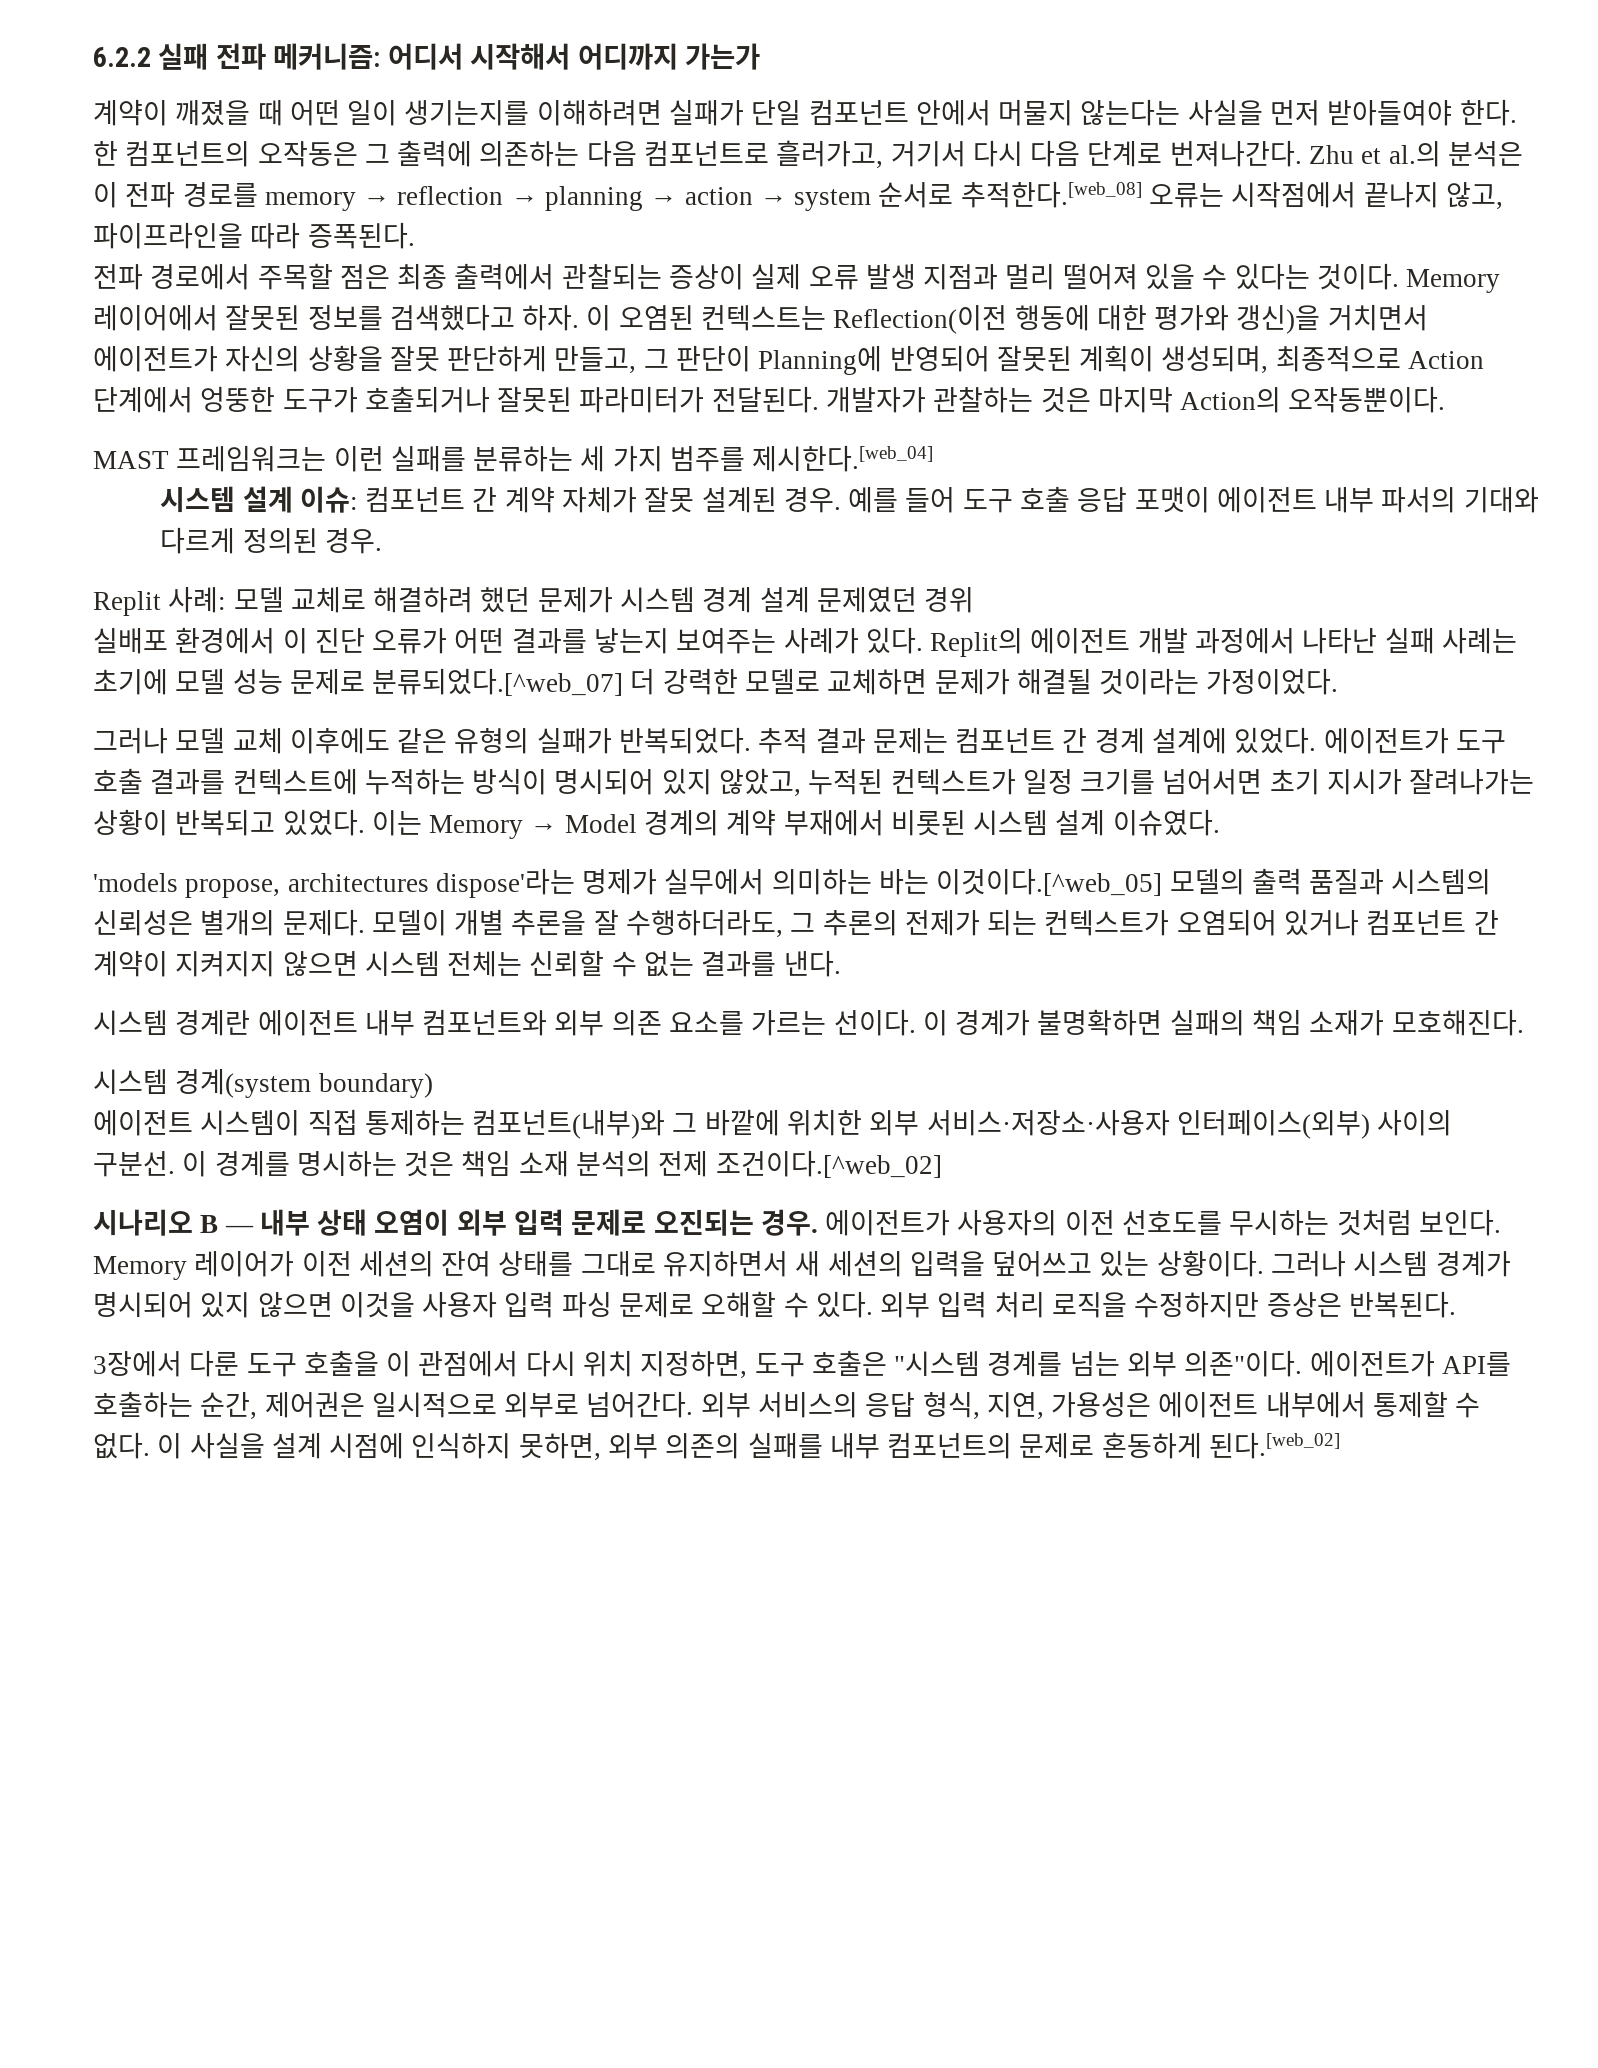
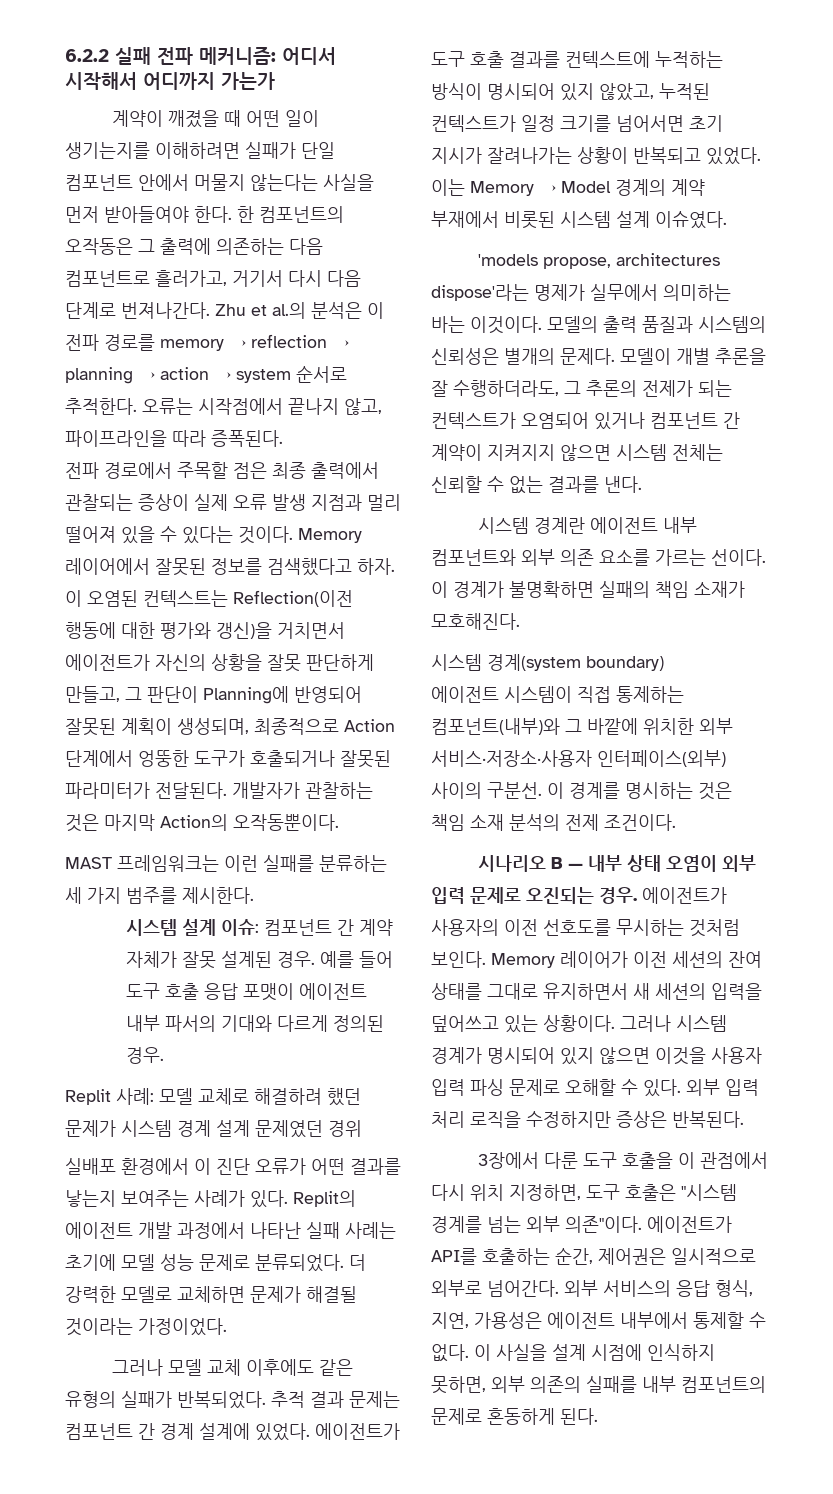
- Zhu et al.의 분석은 이 전파 경로를 memory → reflection → planning → action → system 순서로 추적한다.[web_08] 오류는 시작점에서 끝나지 않고, 파이프라인을 따라 증폭된다.
+ Zhu et al.의 분석은 이 전파 경로를 memory → reflection → planning → action → system 순서로 추적한다. 오류는 시작점에서 끝나지 않고, 파이프라인을 따라 증폭된다.
- MAST 프레임워크는 이런 실패를 분류하는 세 가지 범주를 제시한다.[web_04]
+ MAST 프레임워크는 이런 실패를 분류하는 세 가지 범주를 제시한다.
- Replit의 에이전트 개발 과정에서 나타난 실패 사례는 초기에 모델 성능 문제로 분류되었다.[^web_07] 더 강력한 모델로 교체하면 문제가 해결될 것이라는 가정이었다.
+ Replit의 에이전트 개발 과정에서 나타난 실패 사례는 초기에 모델 성능 문제로 분류되었다. 더 강력한 모델로 교체하면 문제가 해결될 것이라는 가정이었다.
- 'models propose, architectures dispose'라는 명제가 실무에서 의미하는 바는 이것이다.[^web_05] 모델의 출력 품질과 시스템의 신뢰성은 별개의 문제다.
+ 'models propose, architectures dispose'라는 명제가 실무에서 의미하는 바는 이것이다. 모델의 출력 품질과 시스템의 신뢰성은 별개의 문제다.
- 이 경계를 명시하는 것은 책임 소재 분석의 전제 조건이다.[^web_02]
+ 이 경계를 명시하는 것은 책임 소재 분석의 전제 조건이다.
- 이 사실을 설계 시점에 인식하지 못하면, 외부 의존의 실패를 내부 컴포넌트의 문제로 혼동하게 된다.[web_02]
+ 이 사실을 설계 시점에 인식하지 못하면, 외부 의존의 실패를 내부 컴포넌트의 문제로 혼동하게 된다.

